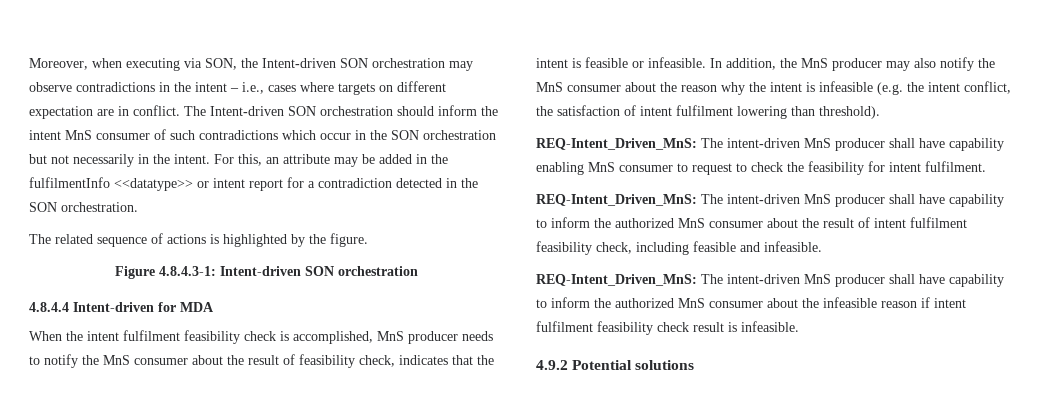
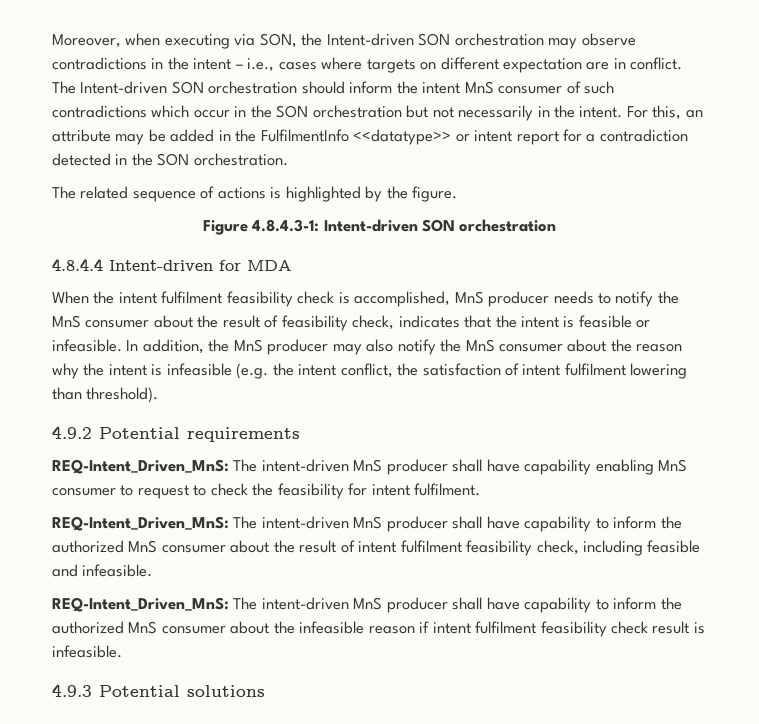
- For this, an attribute may be added in the fulfilmentInfo <<datatype>> or intent report for a contradiction detected in the SON orchestration.
+ For this, an attribute may be added in the FulfilmentInfo <<datatype>> or intent report for a contradiction detected in the SON orchestration.
+ 4.9.2 Potential requirements
- 4.9.2 Potential solutions
+ 4.9.3 Potential solutions

